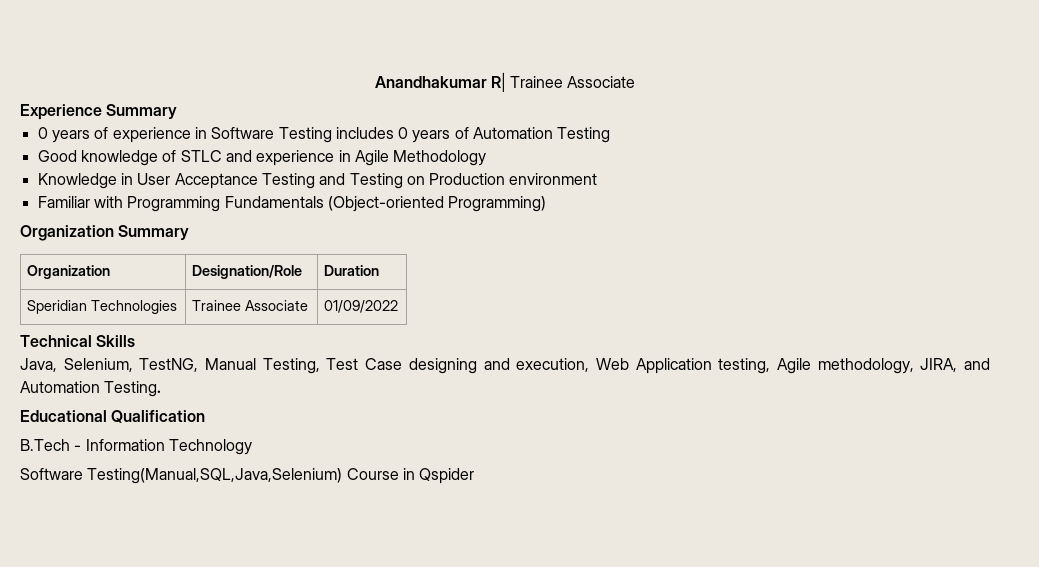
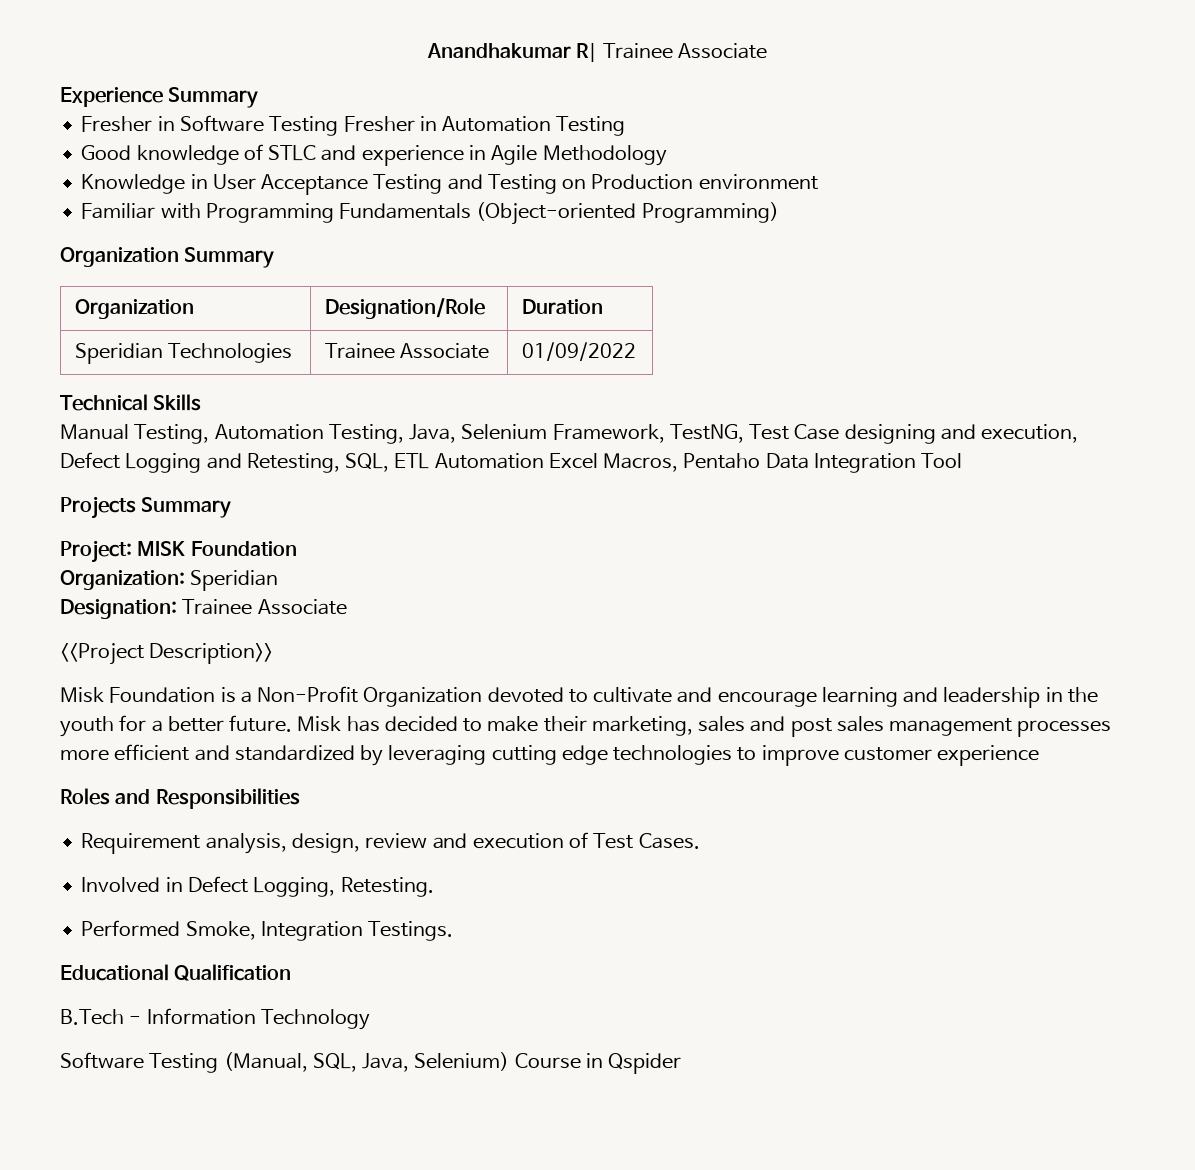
- 0 years of experience in Software Testing includes 0 years of Automation Testing
+ Fresher in Software Testing Fresher in Automation Testing
- Java, Selenium, TestNG, Manual Testing, Test Case designing and execution, Web Application testing, Agile methodology, JIRA, and Automation Testing.
+ Manual Testing, Automation Testing, Java, Selenium Framework, TestNG, Test Case designing and execution, Defect Logging and Retesting, SQL, ETL Automation Excel Macros, Pentaho Data Integration Tool
+ Projects Summary
+ Project: MISK Foundation
+ Organization: Speridian
+ Designation: Trainee Associate
+ <<Project Description>>
+ Misk Foundation is a Non-Profit Organization devoted to cultivate and encourage learning and leadership in the youth for a better future. Misk has decided to make their marketing, sales and post sales management processes more efficient and standardized by leveraging cutting edge technologies to improve customer experience
+ Roles and Responsibilities
+ Requirement analysis, design, review and execution of Test Cases.
+ Involved in Defect Logging, Retesting.
+ Performed Smoke, Integration Testings.
- Software Testing(Manual,SQL,Java,Selenium) Course in Qspider
+ Software Testing (Manual, SQL, Java, Selenium) Course in Qspider

